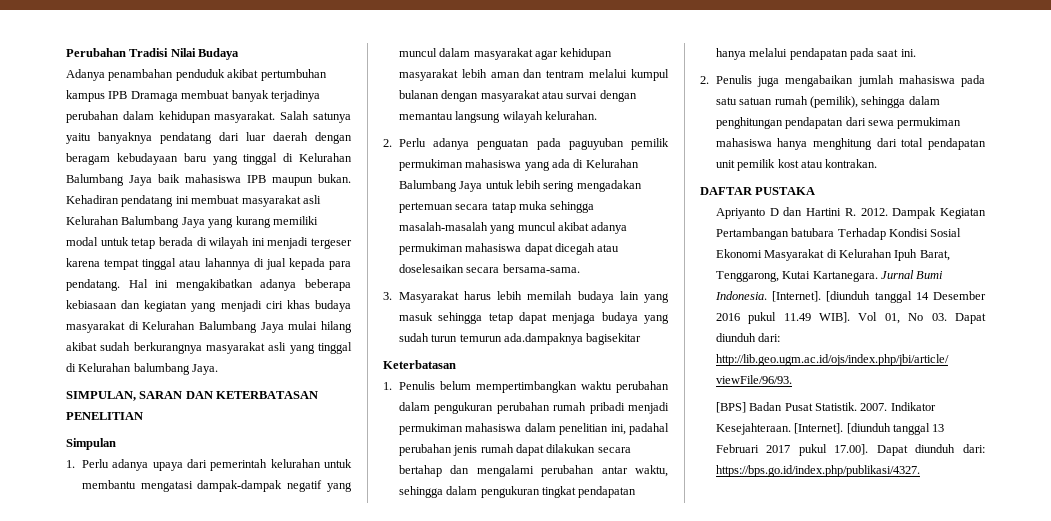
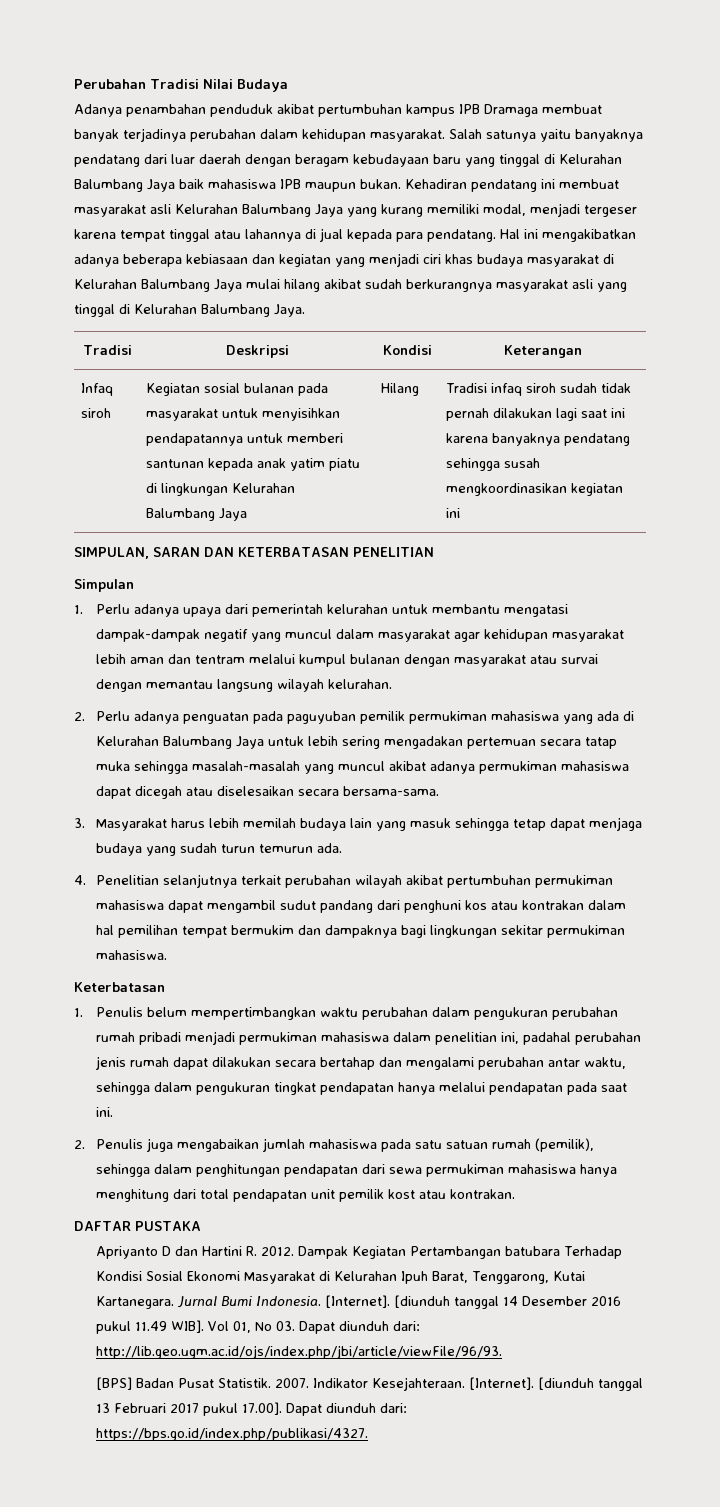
- Kehadiran pendatang ini membuat masyarakat asli Kelurahan Balumbang Jaya yang kurang memiliki modal untuk tetap berada di wilayah ini menjadi tergeser karena tempat tinggal atau lahannya di jual kepada para pendatang.
+ Kehadiran pendatang ini membuat masyarakat asli Kelurahan Balumbang Jaya yang kurang memiliki modal, menjadi tergeser karena tempat tinggal atau lahannya di jual kepada para pendatang.
- Hal ini mengakibatkan adanya beberapa kebiasaan dan kegiatan yang menjadi ciri khas budaya masyarakat di Kelurahan Balumbang Jaya mulai hilang akibat sudah berkurangnya masyarakat asli yang tinggal di Kelurahan balumbang Jaya.
+ Hal ini mengakibatkan adanya beberapa kebiasaan dan kegiatan yang menjadi ciri khas budaya masyarakat di Kelurahan Balumbang Jaya mulai hilang akibat sudah berkurangnya masyarakat asli yang tinggal di Kelurahan Balumbang Jaya.
+ Tradisi | Deskripsi | Kondisi | Keterangan
+ Infaq siroh | Kegiatan sosial bulanan pada masyarakat untuk menyisihkan pendapatannya untuk memberi santunan kepada anak yatim piatu di lingkungan Kelurahan Balumbang Jaya | Hilang | Tradisi infaq siroh sudah tidak pernah dilakukan lagi saat ini karena banyaknya pendatang sehingga susah mengkoordinasikan kegiatan ini
- 2. Perlu adanya penguatan pada paguyuban pemilik permukiman mahasiswa yang ada di Kelurahan Balumbang Jaya untuk lebih sering mengadakan pertemuan secara tatap muka sehingga masalah-masalah yang muncul akibat adanya permukiman mahasiswa dapat dicegah atau doselesaikan secara bersama-sama.
+ 2. Perlu adanya penguatan pada paguyuban pemilik permukiman mahasiswa yang ada di Kelurahan Balumbang Jaya untuk lebih sering mengadakan pertemuan secara tatap muka sehingga masalah-masalah yang muncul akibat adanya permukiman mahasiswa dapat dicegah atau diselesaikan secara bersama-sama.
- 3. Masyarakat harus lebih memilah budaya lain yang masuk sehingga tetap dapat menjaga budaya yang sudah turun temurun ada.dampaknya bagisekitar
+ 3. Masyarakat harus lebih memilah budaya lain yang masuk sehingga tetap dapat menjaga budaya yang sudah turun temurun ada.
+ 4. Penelitian selanjutnya terkait perubahan wilayah akibat pertumbuhan permukiman mahasiswa dapat mengambil sudut pandang dari penghuni kos atau kontrakan dalam hal pemilihan tempat bermukim dan dampaknya bagi lingkungan sekitar permukiman mahasiswa.

